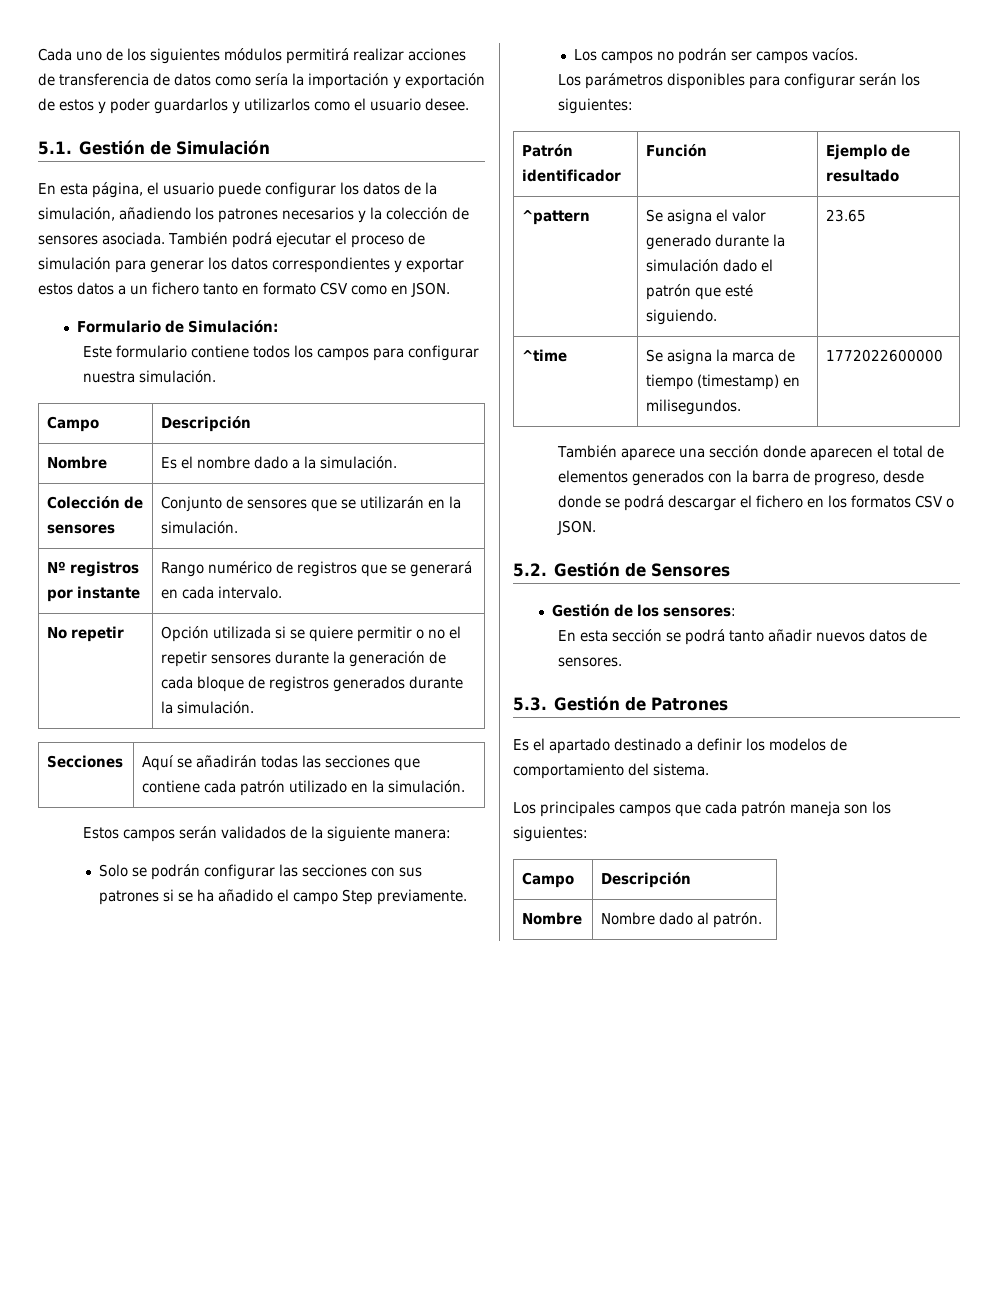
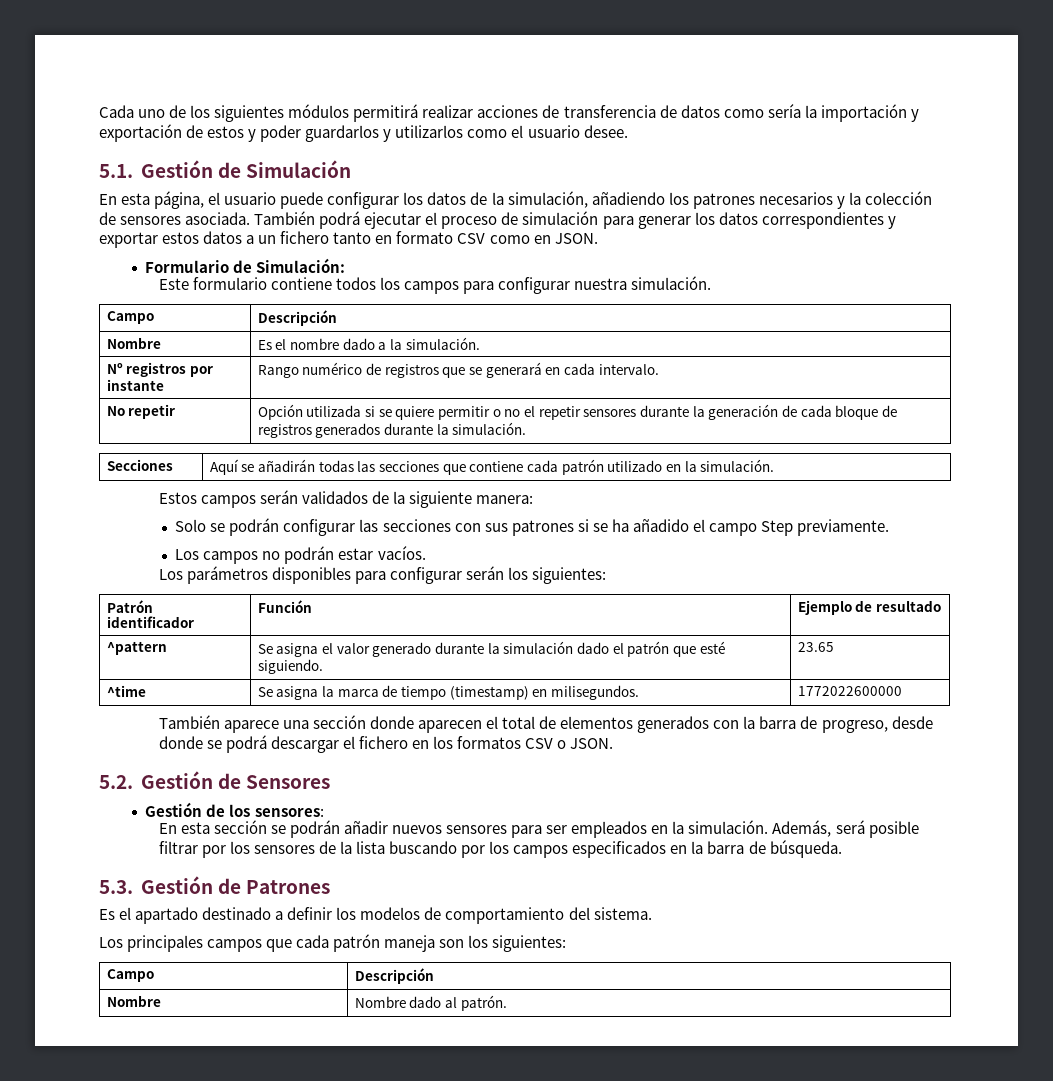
- Colección de sensores | Conjunto de sensores que se utilizarán en la simulación.
- Los campos no podrán ser campos vacíos.
+ Los campos no podrán estar vacíos.
- En esta sección se podrá tanto añadir nuevos datos de sensores.
+ En esta sección se podrán añadir nuevos sensores para ser empleados en la simulación. Además, será posible filtrar por los sensores de la lista buscando por los campos especificados en la barra de búsqueda.

